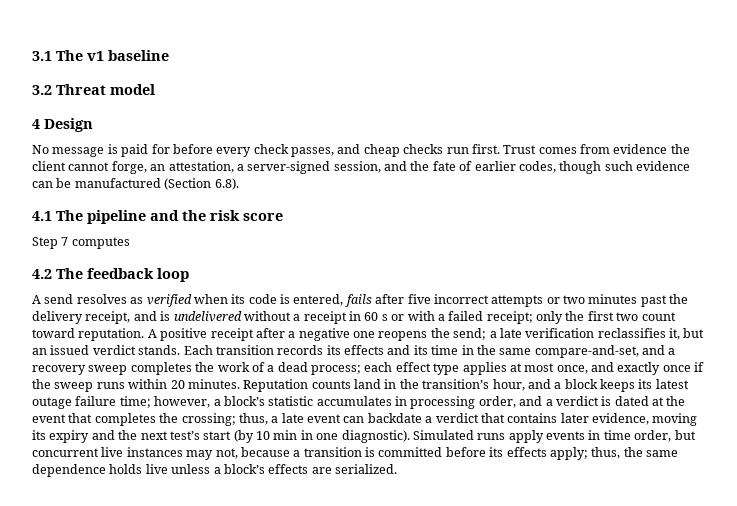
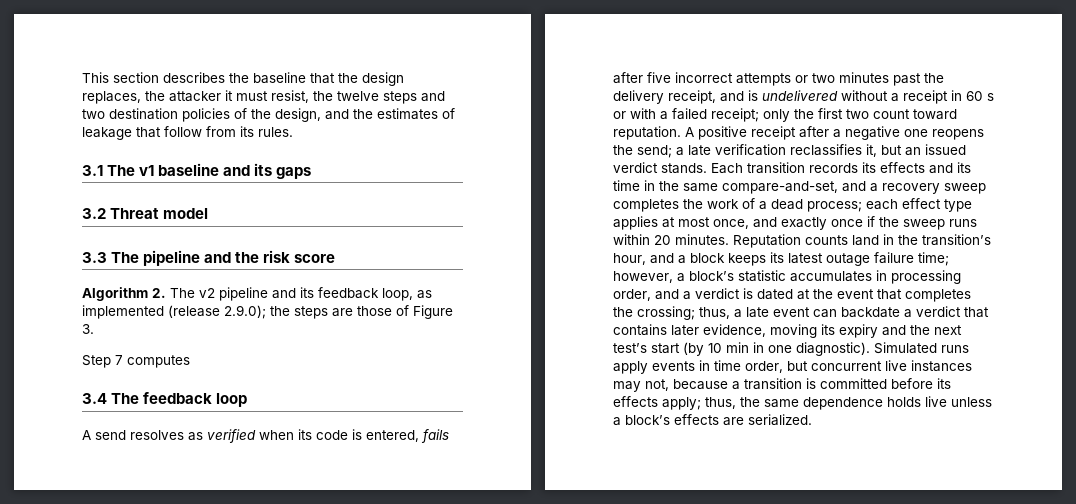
+ This section describes the baseline that the design replaces, the attacker it must resist, the twelve steps and two destination policies of the design, and the estimates of leakage that follow from its rules.
- 3.1 The v1 baseline
+ 3.1 The v1 baseline and its gaps
- 4 Design
- No message is paid for before every check passes, and cheap checks run first. Trust comes from evidence the client cannot forge, an attestation, a server-signed session, and the fate of earlier codes, though such evidence can be manufactured (Section 6.8).
- 4.1 The pipeline and the risk score
+ 3.3 The pipeline and the risk score
+ Algorithm 2. The v2 pipeline and its feedback loop, as implemented (release 2.9.0); the steps are those of Figure 3.
- 4.2 The feedback loop
+ 3.4 The feedback loop

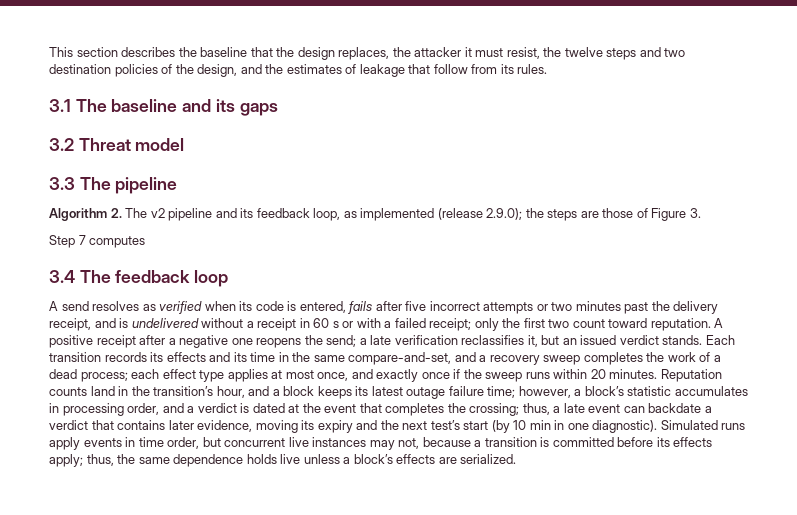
- 3.1 The v1 baseline and its gaps
+ 3.1 The baseline and its gaps
- 3.3 The pipeline and the risk score
+ 3.3 The pipeline

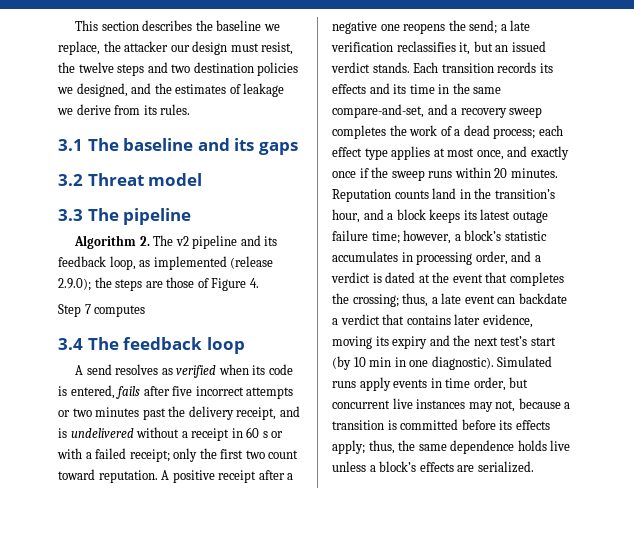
- This section describes the baseline that the design replaces, the attacker it must resist, the twelve steps and two destination policies of the design, and the estimates of leakage that follow from its rules.
+ This section describes the baseline we replace, the attacker our design must resist, the twelve steps and two destination policies we designed, and the estimates of leakage we derive from its rules.
- Algorithm 2. The v2 pipeline and its feedback loop, as implemented (release 2.9.0); the steps are those of Figure 3.
+ Algorithm 2. The v2 pipeline and its feedback loop, as implemented (release 2.9.0); the steps are those of Figure 4.

